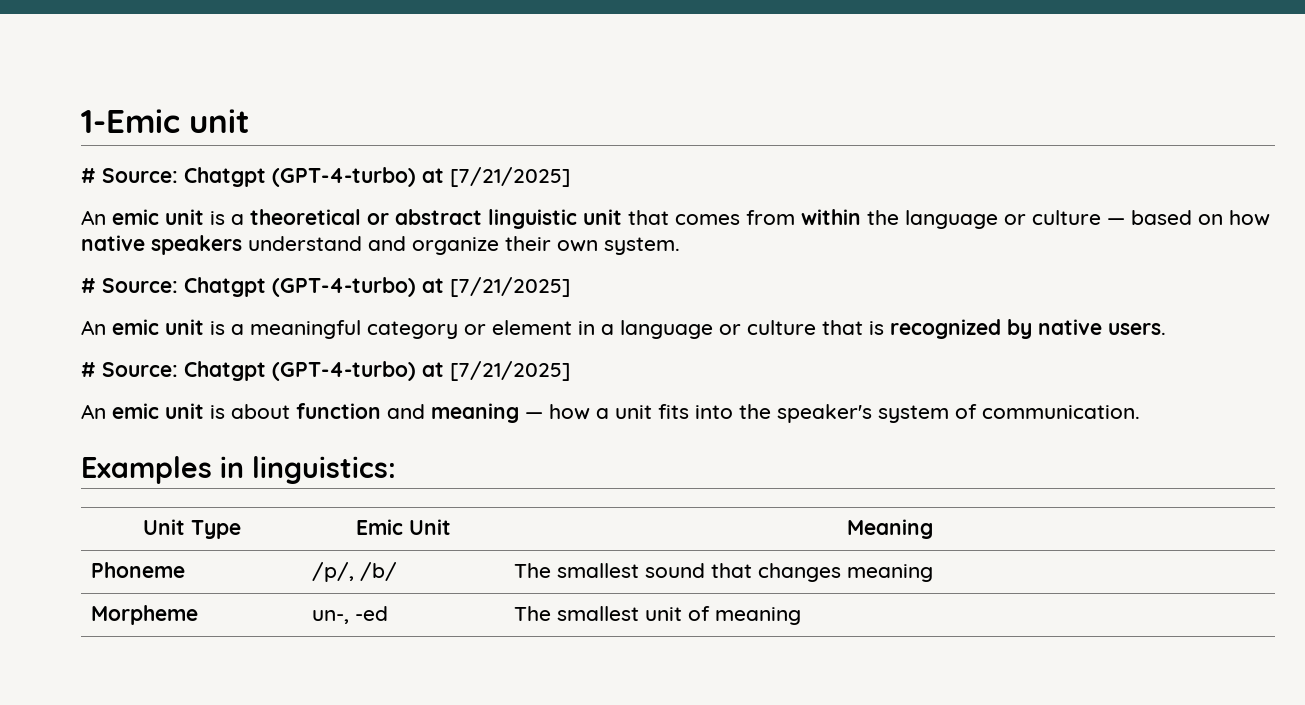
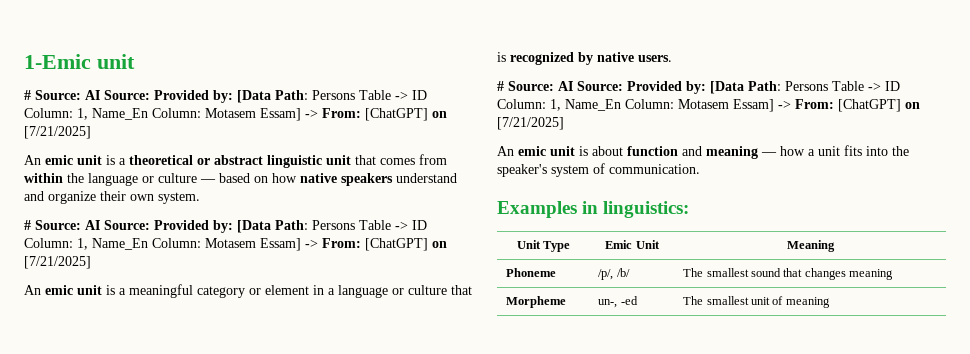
  1-Emic unit
- # Source: Chatgpt (GPT-4-turbo) at [7/21/2025]
+ # Source: AI Source: Provided by: [Data Path: Persons Table -> ID Column: 1, Name_En Column: Motasem Essam] -> From: [ChatGPT] on [7/21/2025]
  An emic unit is a theoretical or abstract linguistic unit that comes from within the language or culture — based on how native speakers understand and organize their own system.
- # Source: Chatgpt (GPT-4-turbo) at [7/21/2025]
+ # Source: AI Source: Provided by: [Data Path: Persons Table -> ID Column: 1, Name_En Column: Motasem Essam] -> From: [ChatGPT] on [7/21/2025]
  An emic unit is a meaningful category or element in a language or culture that is recognized by native users.
- # Source: Chatgpt (GPT-4-turbo) at [7/21/2025]
+ # Source: AI Source: Provided by: [Data Path: Persons Table -> ID Column: 1, Name_En Column: Motasem Essam] -> From: [ChatGPT] on [7/21/2025]

